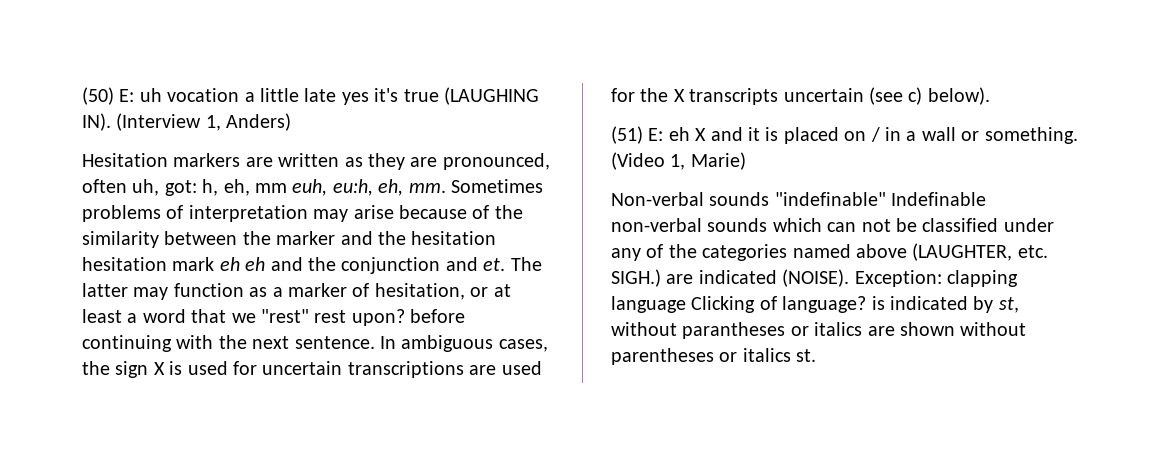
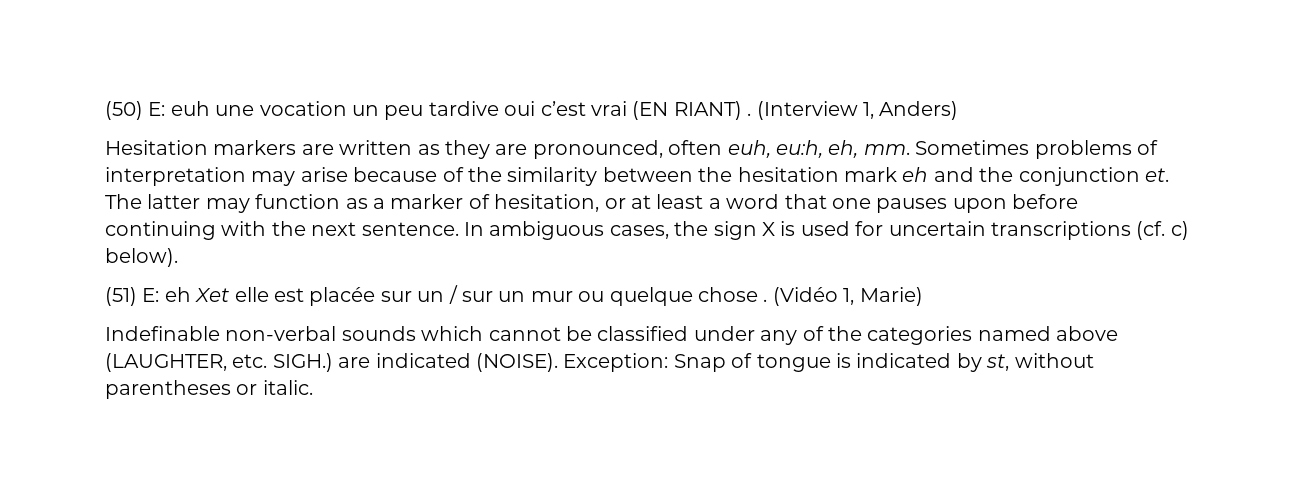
- (50) E: uh vocation a little late yes it's true (LAUGHING IN). (Interview 1, Anders)
+ (50) E: euh une vocation un peu tardive oui c’est vrai (EN RIANT) . (Interview 1, Anders)
- Hesitation markers are written as they are pronounced, often uh, got: h, eh, mm euh, eu:h, eh, mm.
+ Hesitation markers are written as they are pronounced, often euh, eu:h, eh, mm.
- Sometimes problems of interpretation may arise because of the similarity between the marker and the hesitation hesitation mark eh eh and the conjunction and et.
+ Sometimes problems of interpretation may arise because of the similarity between the hesitation mark eh and the conjunction et.
- The latter may function as a marker of hesitation, or at least a word that we "rest" rest upon? before continuing with the next sentence.
+ The latter may function as a marker of hesitation, or at least a word that one pauses upon before continuing with the next sentence.
- In ambiguous cases, the sign X is used for uncertain transcriptions are used for the X transcripts uncertain (see c) below).
+ In ambiguous cases, the sign X is used for uncertain transcriptions (cf. c) below).
- (51) E: eh X and it is placed on / in a wall or something. (Video 1, Marie)
+ (51) E: eh Xet elle est placée sur un / sur un mur ou quelque chose . (Vidéo 1, Marie)
- Non-verbal sounds "indefinable" Indefinable non-verbal sounds which can not be classified under any of the categories named above (LAUGHTER, etc. SIGH.) are indicated (NOISE).
+ Indefinable non-verbal sounds which cannot be classified under any of the categories named above (LAUGHTER, etc. SIGH.) are indicated (NOISE).
- Exception: clapping language Clicking of language? is indicated by st, without parantheses or italics are shown without parentheses or italics st.
+ Exception: Snap of tongue is indicated by st, without parentheses or italic.

